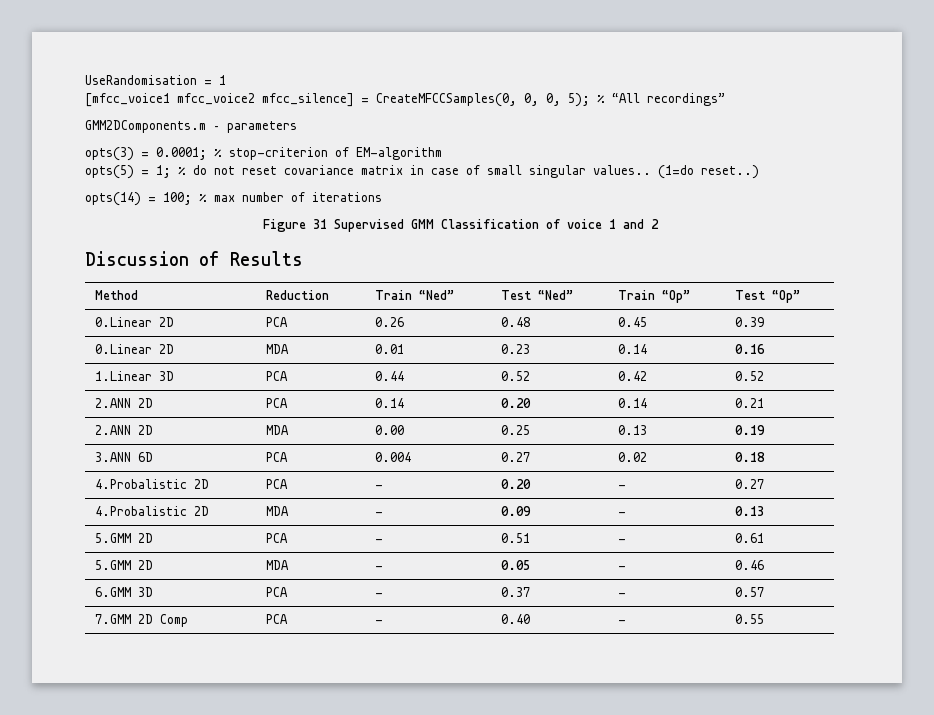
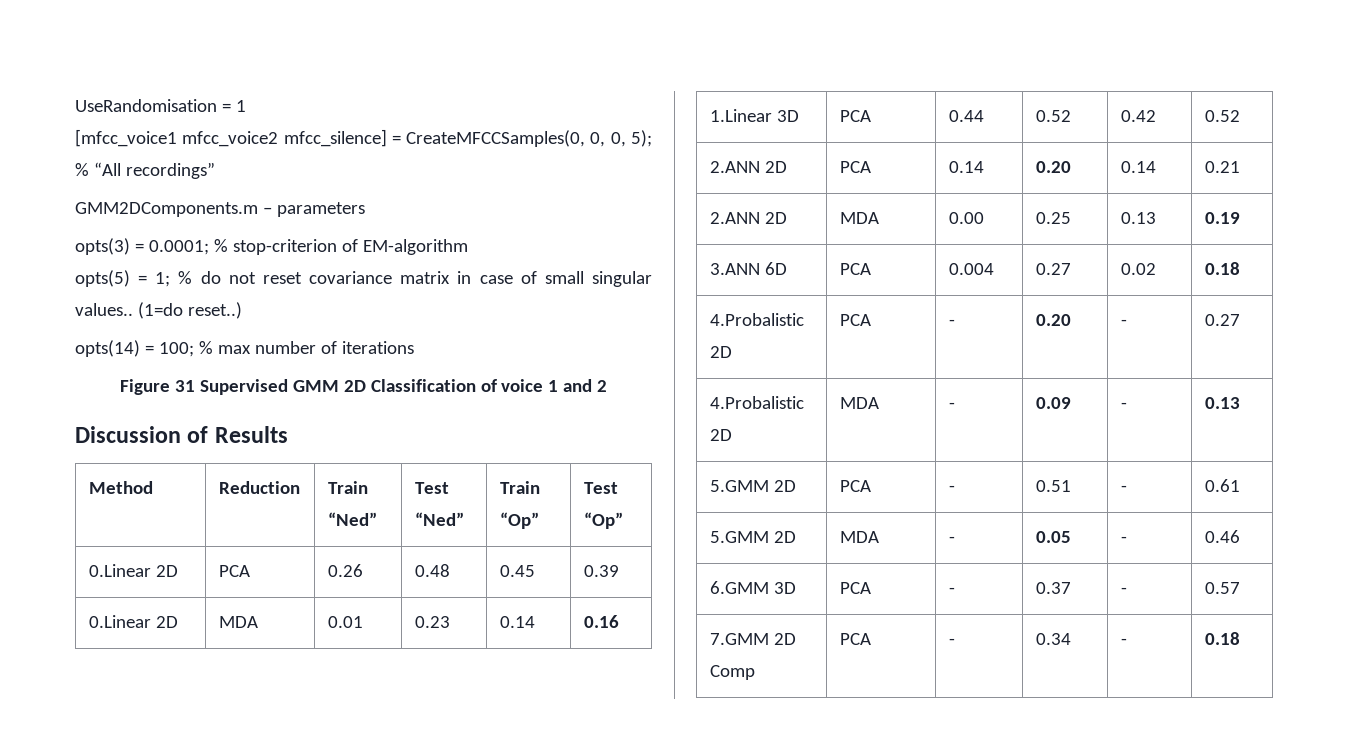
- Figure 31 Supervised GMM Classification of voice 1 and 2
+ Figure 31 Supervised GMM 2D Classification of voice 1 and 2
- 7.GMM 2D Comp | PCA | - | 0.40 | - | 0.55
+ 7.GMM 2D Comp | PCA | - | 0.34 | - | 0.18

